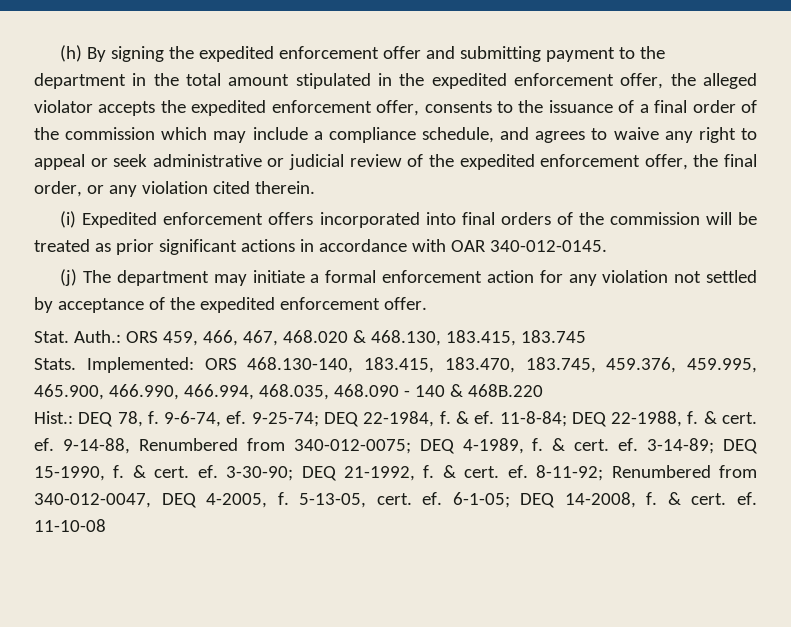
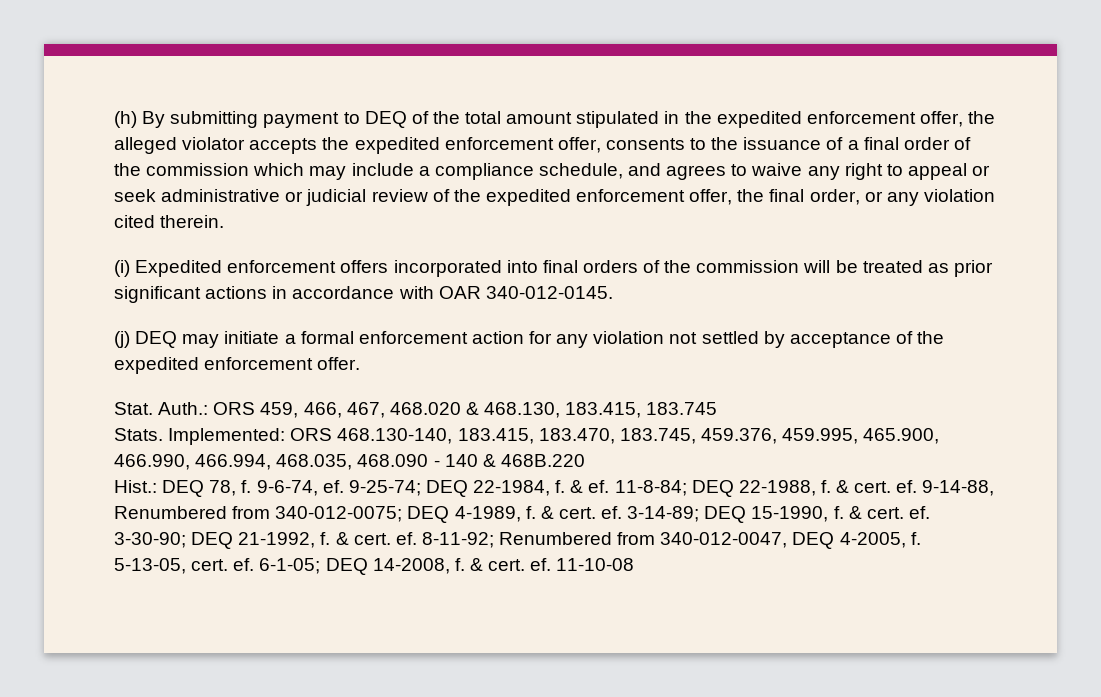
- (h) By signing the expedited enforcement offer and submitting payment to the department in the total amount stipulated in the expedited enforcement offer, the alleged violator accepts the expedited enforcement offer, consents to the issuance of a final order of the commission which may include a compliance schedule, and agrees to waive any right to appeal or seek administrative or judicial review of the expedited enforcement offer, the final order, or any violation cited therein.
+ (h) By submitting payment to DEQ of the total amount stipulated in the expedited enforcement offer, the alleged violator accepts the expedited enforcement offer, consents to the issuance of a final order of the commission which may include a compliance schedule, and agrees to waive any right to appeal or seek administrative or judicial review of the expedited enforcement offer, the final order, or any violation cited therein.
- (j) The department may initiate a formal enforcement action for any violation not settled by acceptance of the expedited enforcement offer.
+ (j) DEQ may initiate a formal enforcement action for any violation not settled by acceptance of the expedited enforcement offer.

